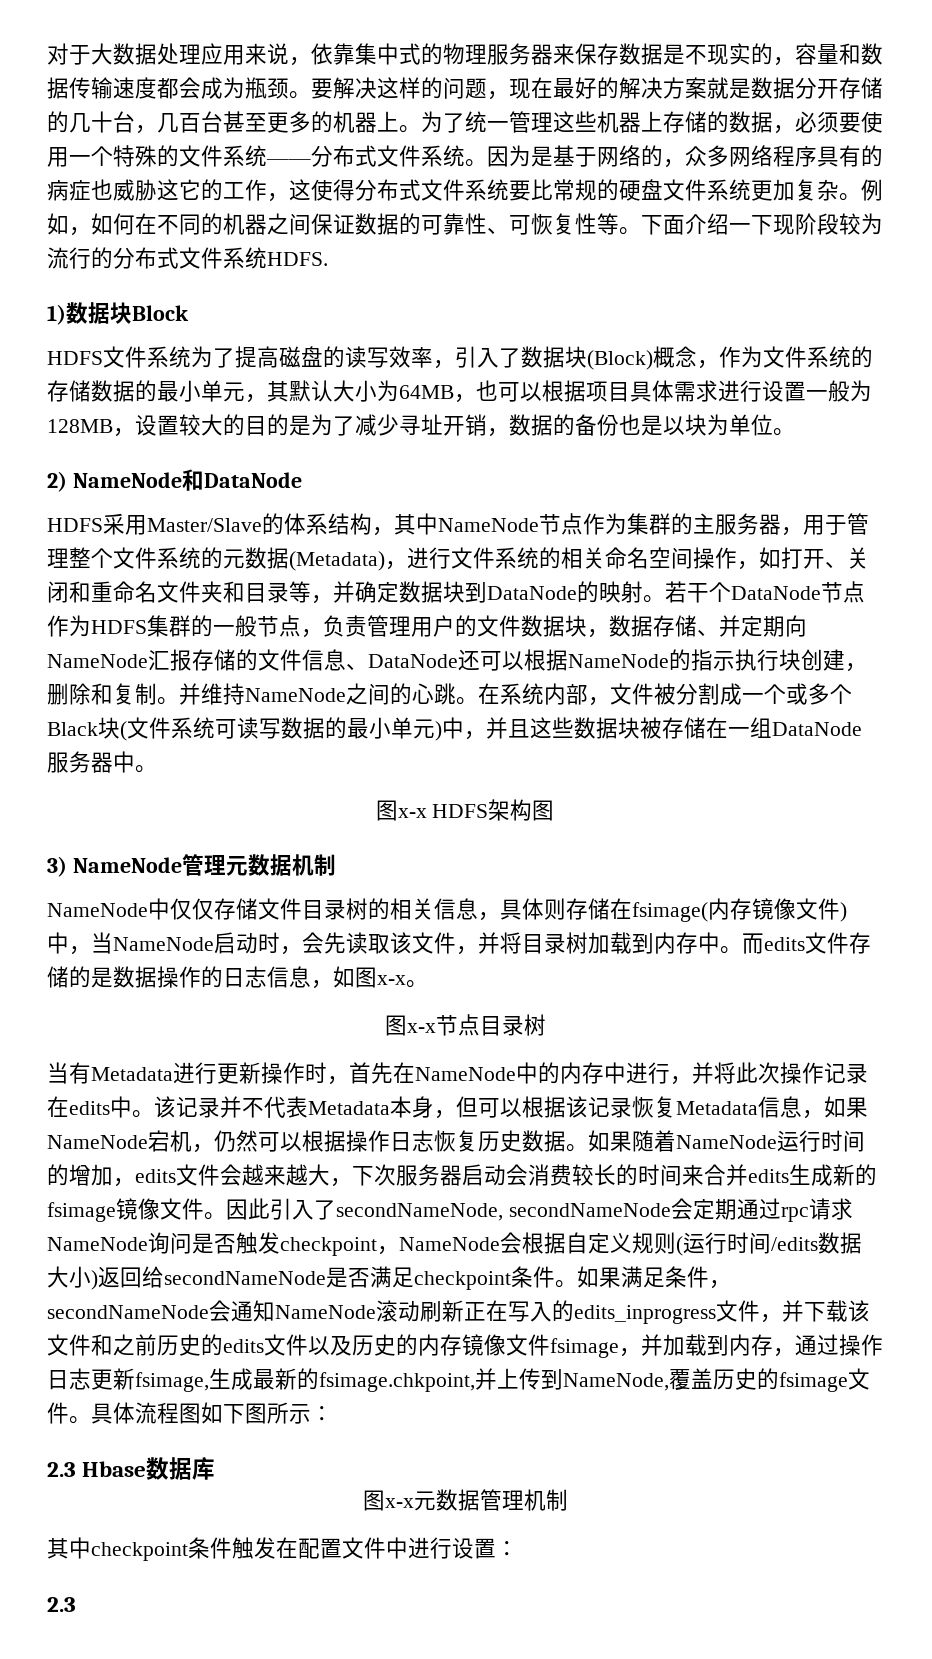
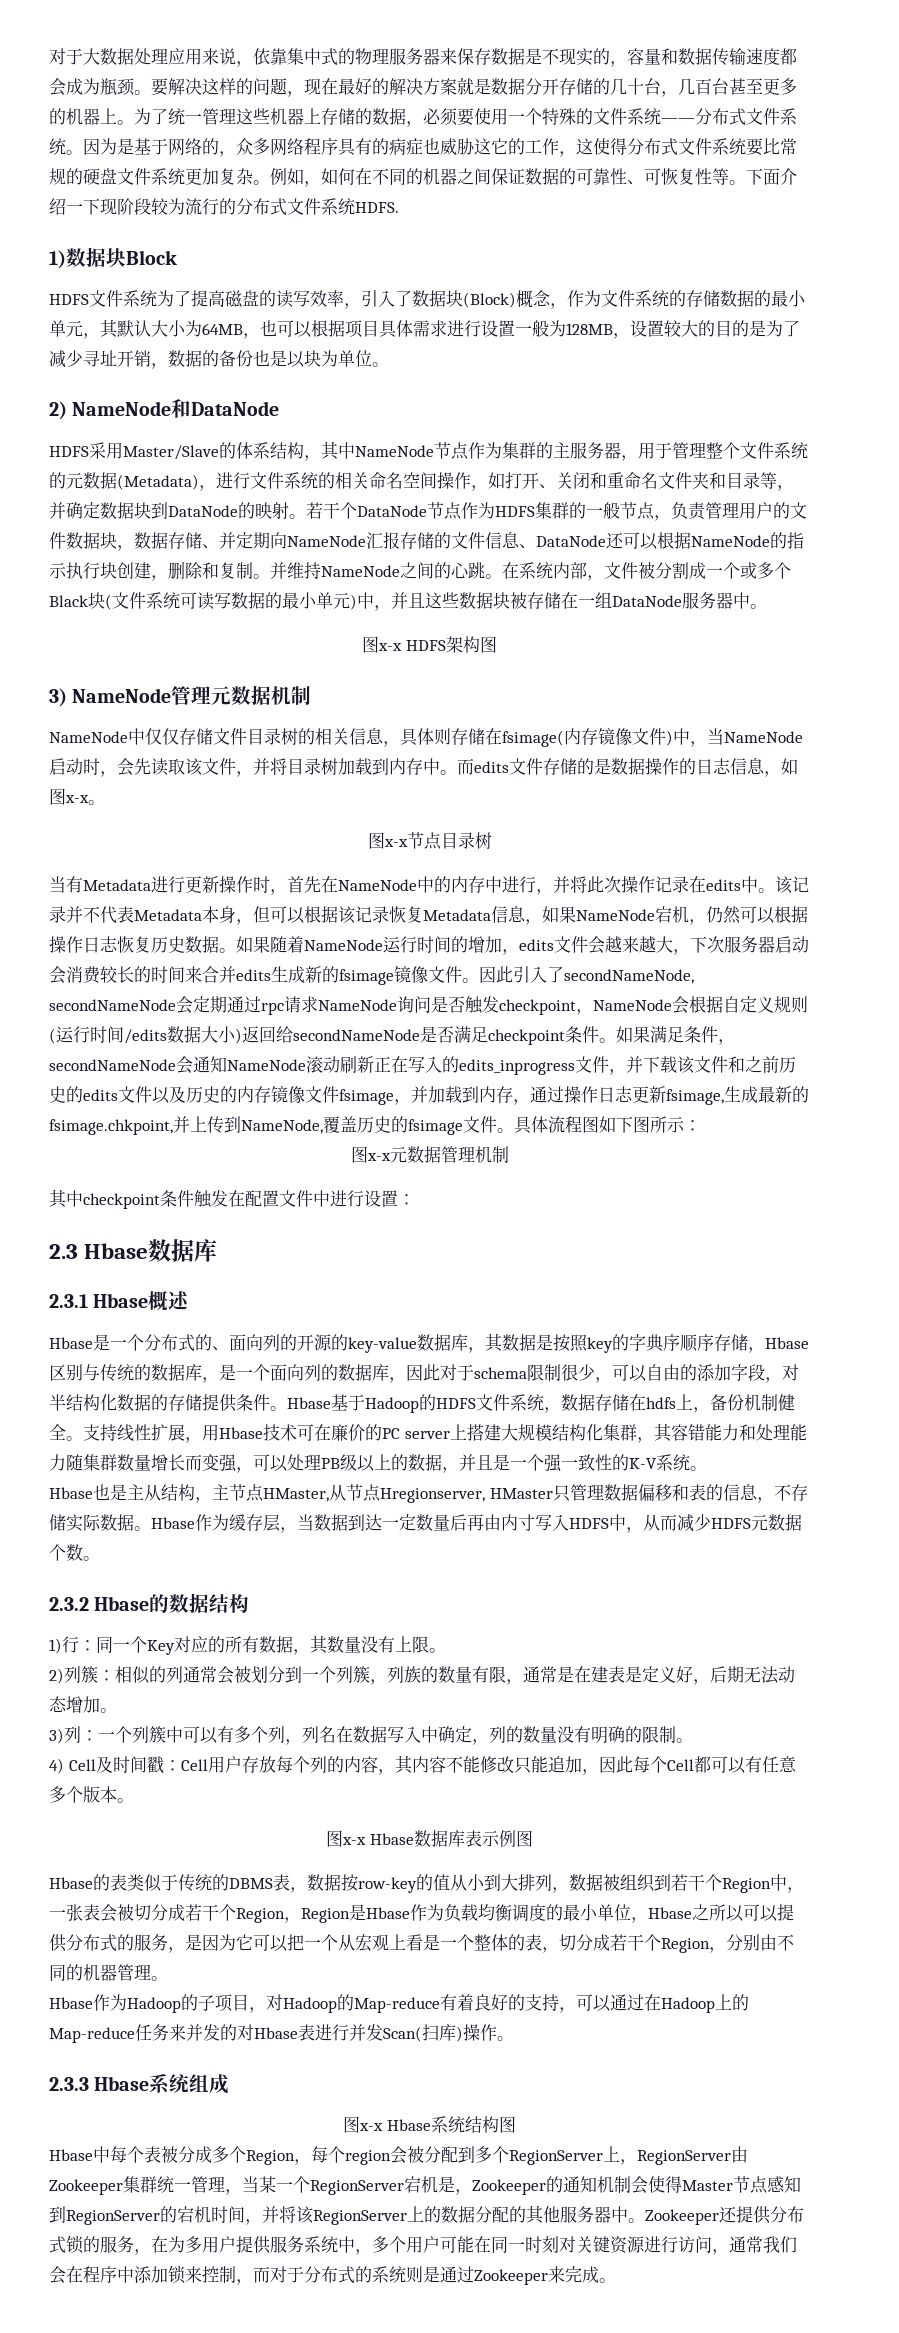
- 2.3 Hbase数据库
  其中checkpoint条件触发在配置文件中进行设置：
- 2.3
+ 2.3 Hbase数据库
+ 2.3.1 Hbase概述
+ Hbase是一个分布式的、面向列的开源的key-value数据库，其数据是按照key的字典序顺序存储，Hbase区别与传统的数据库，是一个面向列的数据库，因此对于schema限制很少，可以自由的添加字段，对半结构化数据的存储提供条件。Hbase基于Hadoop的HDFS文件系统，数据存储在hdfs上，备份机制健全。支持线性扩展，用Hbase技术可在廉价的PC server上搭建大规模结构化集群，其容错能力和处理能力随集群数量增长而变强，可以处理PB级以上的数据，并且是一个强一致性的K-V系统。
+ Hbase也是主从结构，主节点HMaster,从节点Hregionserver, HMaster只管理数据偏移和表的信息，不存储实际数据。Hbase作为缓存层，当数据到达一定数量后再由内寸写入HDFS中，从而减少HDFS元数据个数。
+ 2.3.2 Hbase的数据结构
+ 1)行：同一个Key对应的所有数据，其数量没有上限。
+ 2)列簇：相似的列通常会被划分到一个列簇，列族的数量有限，通常是在建表是定义好，后期无法动态增加。
+ 3)列：一个列簇中可以有多个列，列名在数据写入中确定，列的数量没有明确的限制。
+ 4) Cell及时间戳：Cell用户存放每个列的内容，其内容不能修改只能追加，因此每个Cell都可以有任意多个版本。
+ 图x-x Hbase数据库表示例图
+ Hbase的表类似于传统的DBMS表，数据按row-key的值从小到大排列，数据被组织到若干个Region中，一张表会被切分成若干个Region，Region是Hbase作为负载均衡调度的最小单位，Hbase之所以可以提供分布式的服务，是因为它可以把一个从宏观上看是一个整体的表，切分成若干个Region，分别由不同的机器管理。
+ Hbase作为Hadoop的子项目，对Hadoop的Map-reduce有着良好的支持，可以通过在Hadoop上的Map-reduce任务来并发的对Hbase表进行并发Scan(扫库)操作。
+ 2.3.3 Hbase系统组成
+ 图x-x Hbase系统结构图
+ Hbase中每个表被分成多个Region，每个region会被分配到多个RegionServer上，RegionServer由Zookeeper集群统一管理，当某一个RegionServer宕机是，Zookeeper的通知机制会使得Master节点感知到RegionServer的宕机时间，并将该RegionServer上的数据分配的其他服务器中。Zookeeper还提供分布式锁的服务，在为多用户提供服务系统中，多个用户可能在同一时刻对关键资源进行访问，通常我们会在程序中添加锁来控制，而对于分布式的系统则是通过Zookeeper来完成。

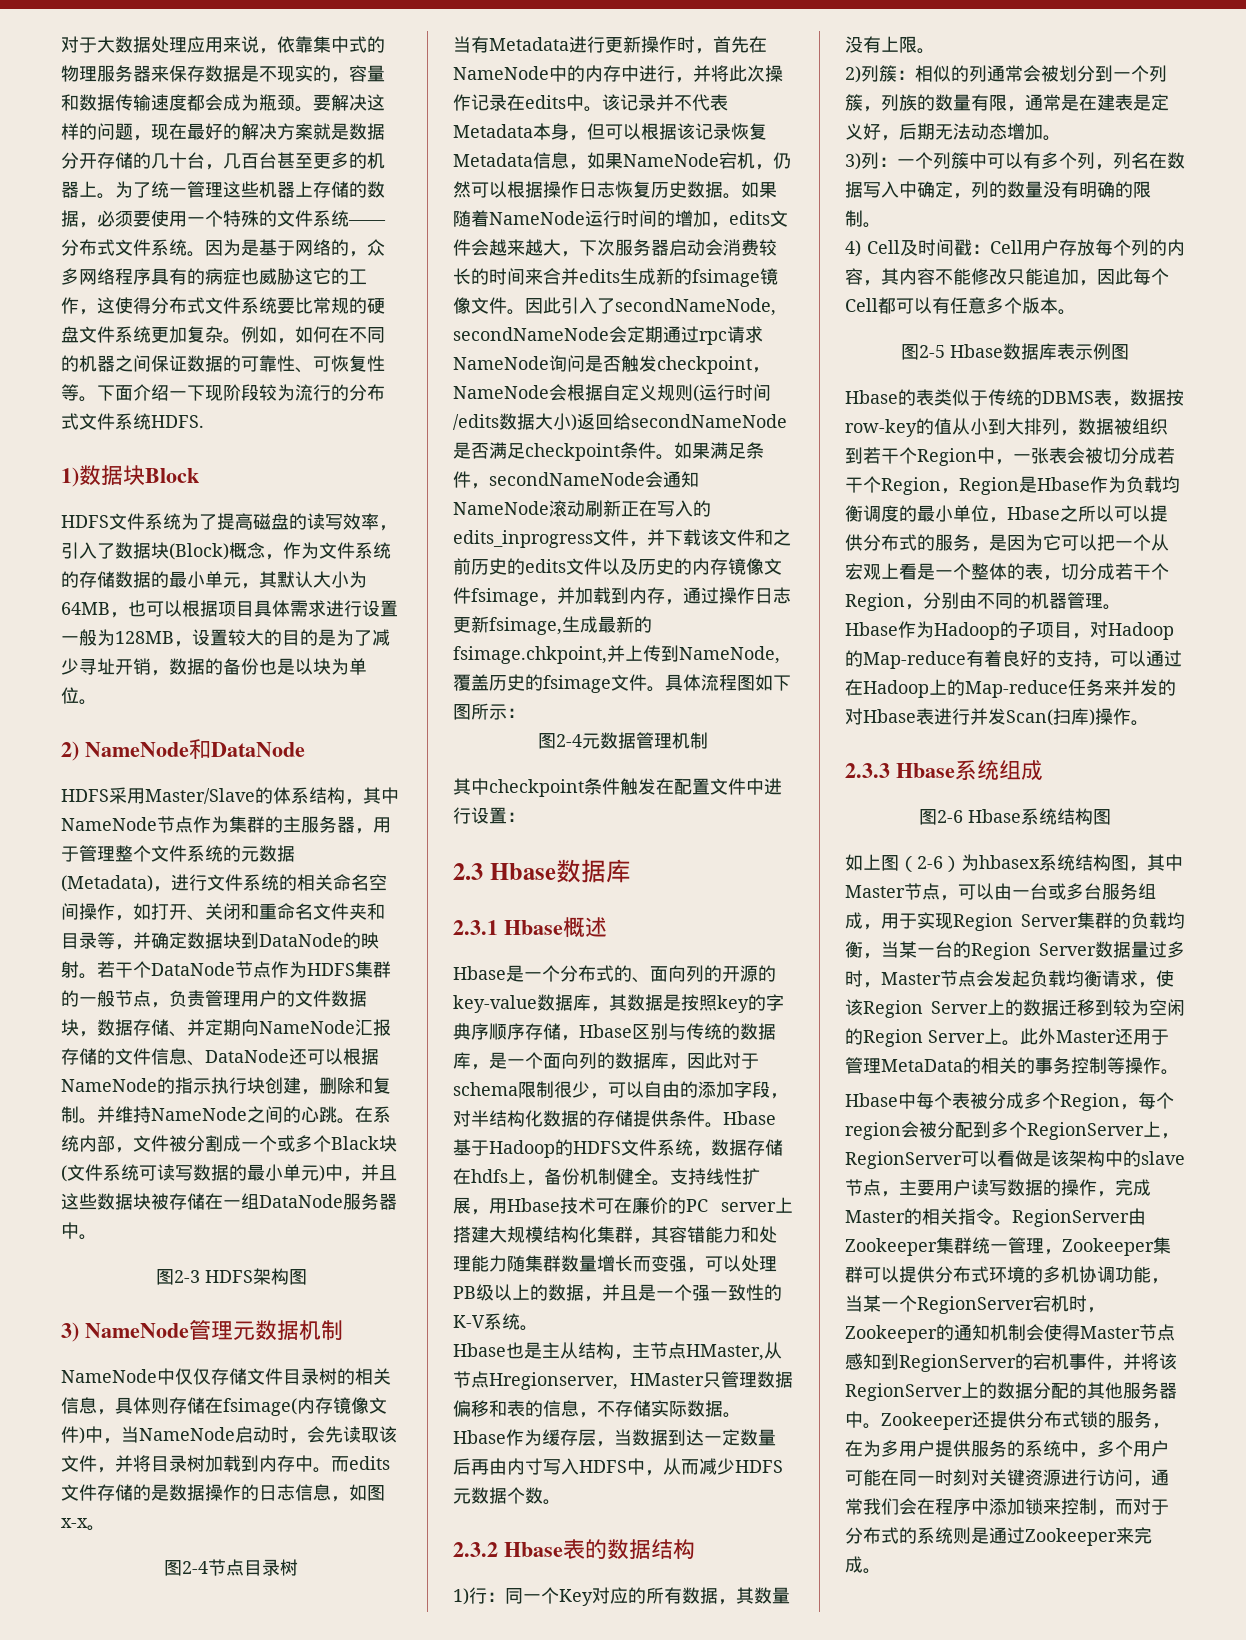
- 图x-x HDFS架构图
+ 图2-3 HDFS架构图
- 图x-x节点目录树
+ 图2-4节点目录树
- 图x-x元数据管理机制
+ 图2-4元数据管理机制
- 2.3.2 Hbase的数据结构
+ 2.3.2 Hbase表的数据结构
- 图x-x Hbase数据库表示例图
+ 图2-5 Hbase数据库表示例图
- 图x-x Hbase系统结构图
+ 图2-6 Hbase系统结构图
+ 如上图（2-6）为hbasex系统结构图，其中Master节点，可以由一台或多台服务组成，用于实现Region Server集群的负载均衡，当某一台的Region Server数据量过多时，Master节点会发起负载均衡请求，使该Region Server上的数据迁移到较为空闲的Region Server上。此外Master还用于管理MetaData的相关的事务控制等操作。
- Hbase中每个表被分成多个Region，每个region会被分配到多个RegionServer上，RegionServer由Zookeeper集群统一管理，当某一个RegionServer宕机是，Zookeeper的通知机制会使得Master节点感知到RegionServer的宕机时间，并将该RegionServer上的数据分配的其他服务器中。
+ Hbase中每个表被分成多个Region，每个region会被分配到多个RegionServer上，RegionServer可以看做是该架构中的slave节点，主要用户读写数据的操作，完成Master的相关指令。RegionServer由Zookeeper集群统一管理，Zookeeper集群可以提供分布式环境的多机协调功能，当某一个RegionServer宕机时，Zookeeper的通知机制会使得Master节点感知到RegionServer的宕机事件，并将该RegionServer上的数据分配的其他服务器中。
- Zookeeper还提供分布式锁的服务，在为多用户提供服务系统中，多个用户可能在同一时刻对关键资源进行访问，通常我们会在程序中添加锁来控制，而对于分布式的系统则是通过Zookeeper来完成。
+ Zookeeper还提供分布式锁的服务，在为多用户提供服务的系统中，多个用户可能在同一时刻对关键资源进行访问，通常我们会在程序中添加锁来控制，而对于分布式的系统则是通过Zookeeper来完成。

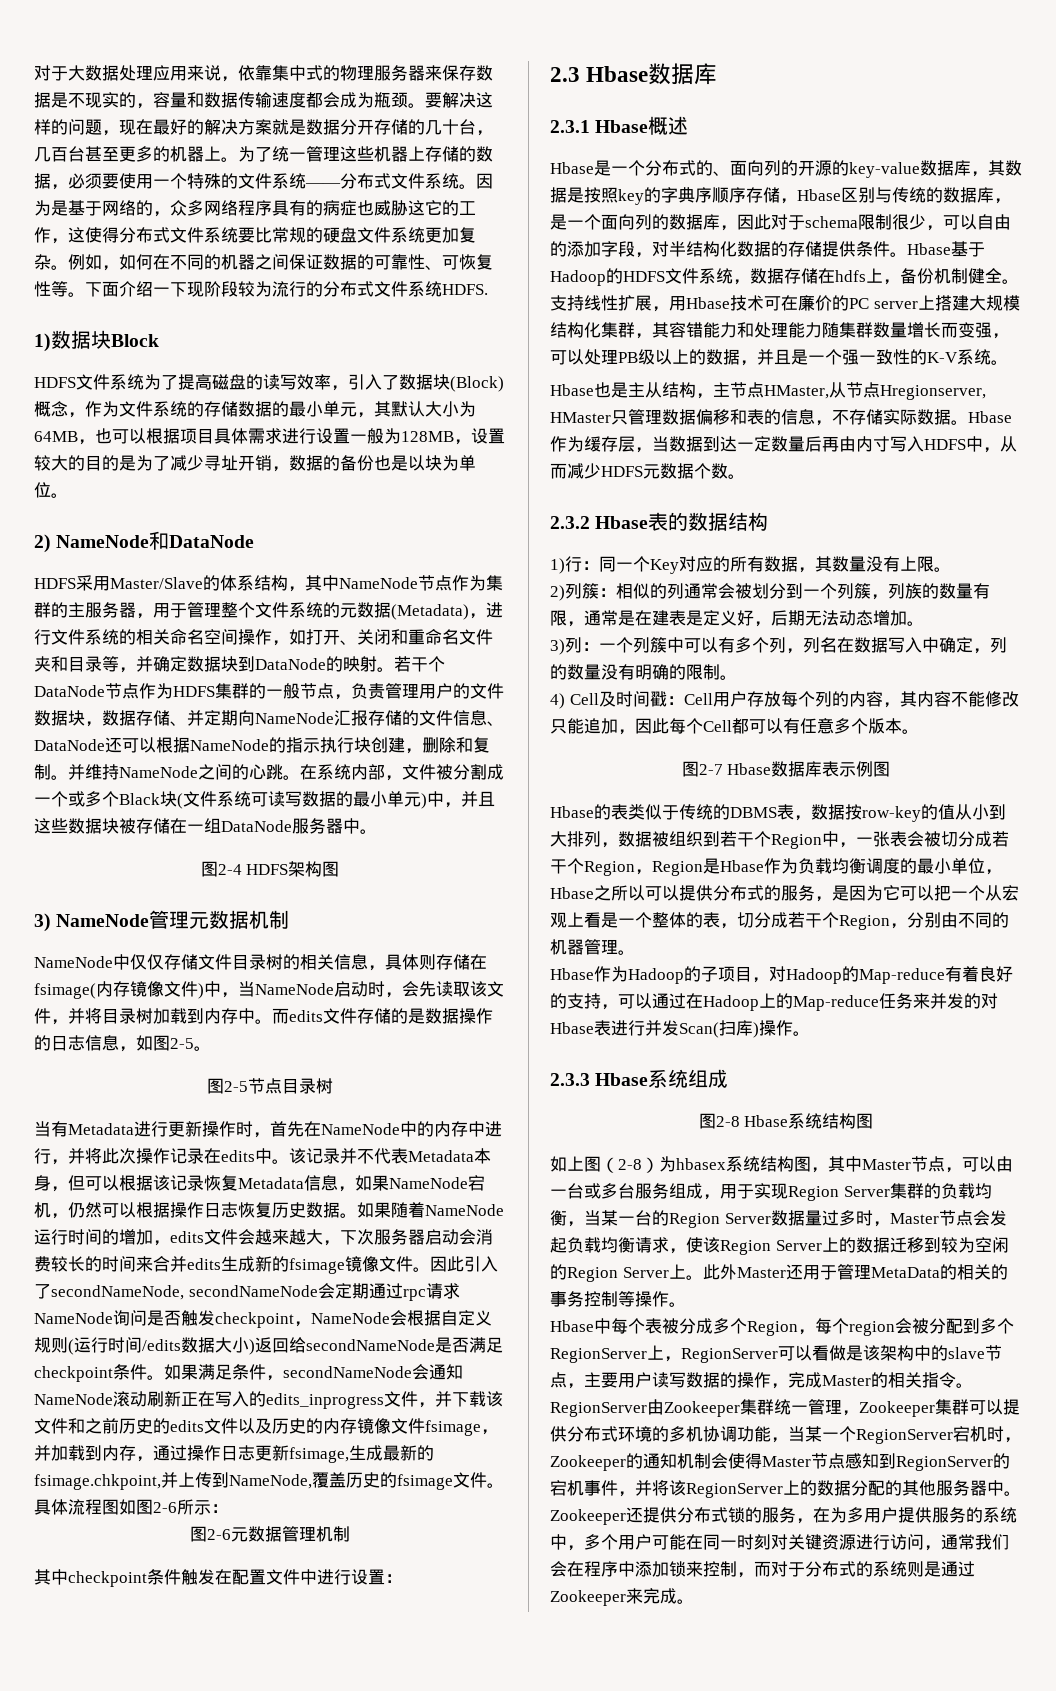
- 图2-3 HDFS架构图
+ 图2-4 HDFS架构图
- 而edits文件存储的是数据操作的日志信息，如图x-x。
- 图2-4节点目录树
+ 而edits文件存储的是数据操作的日志信息，如图2-5。
+ 图2-5节点目录树
- 具体流程图如下图所示：
+ 具体流程图如图2-6所示：
- 图2-4元数据管理机制
+ 图2-6元数据管理机制
- 图2-5 Hbase数据库表示例图
+ 图2-7 Hbase数据库表示例图
- 图2-6 Hbase系统结构图
+ 图2-8 Hbase系统结构图
- 如上图（2-6）为hbasex系统结构图，其中Master节点，可以由一台或多台服务组成，用于实现Region Server集群的负载均衡，当某一台的Region Server数据量过多时，Master节点会发起负载均衡请求，使该Region Server上的数据迁移到较为空闲的Region Server上。
+ 如上图（2-8）为hbasex系统结构图，其中Master节点，可以由一台或多台服务组成，用于实现Region Server集群的负载均衡，当某一台的Region Server数据量过多时，Master节点会发起负载均衡请求，使该Region Server上的数据迁移到较为空闲的Region Server上。

